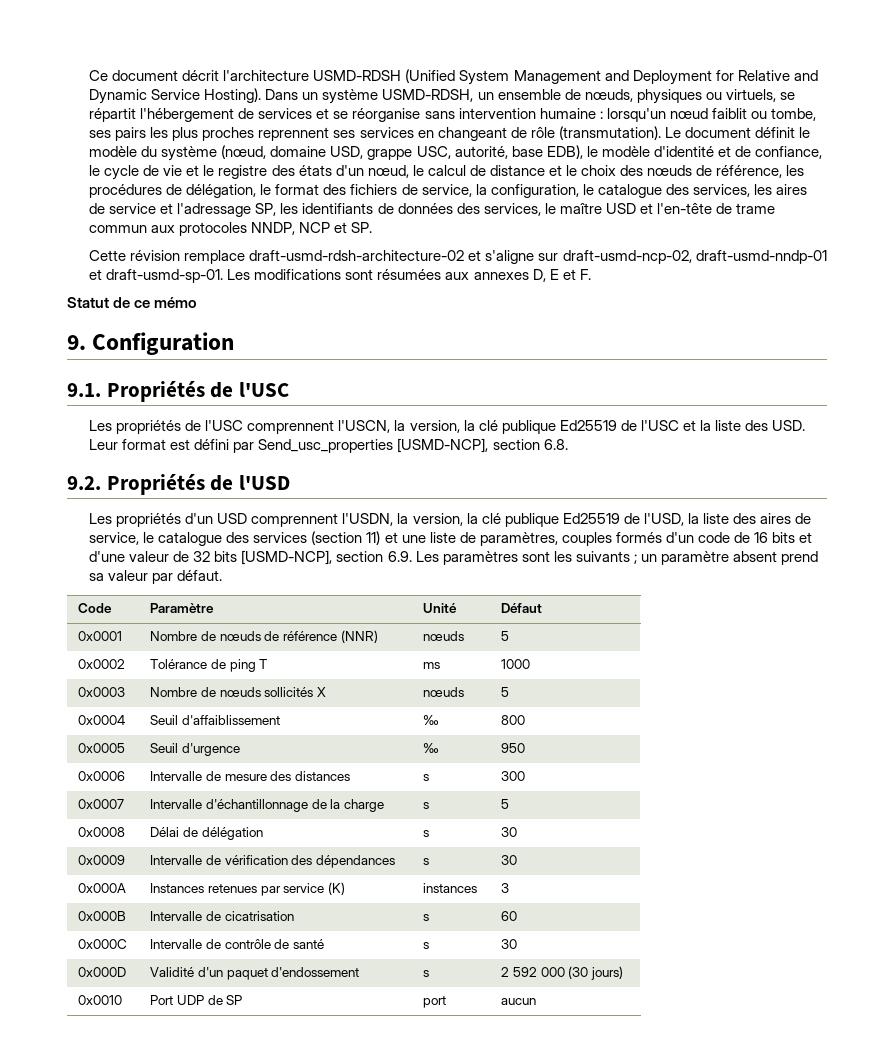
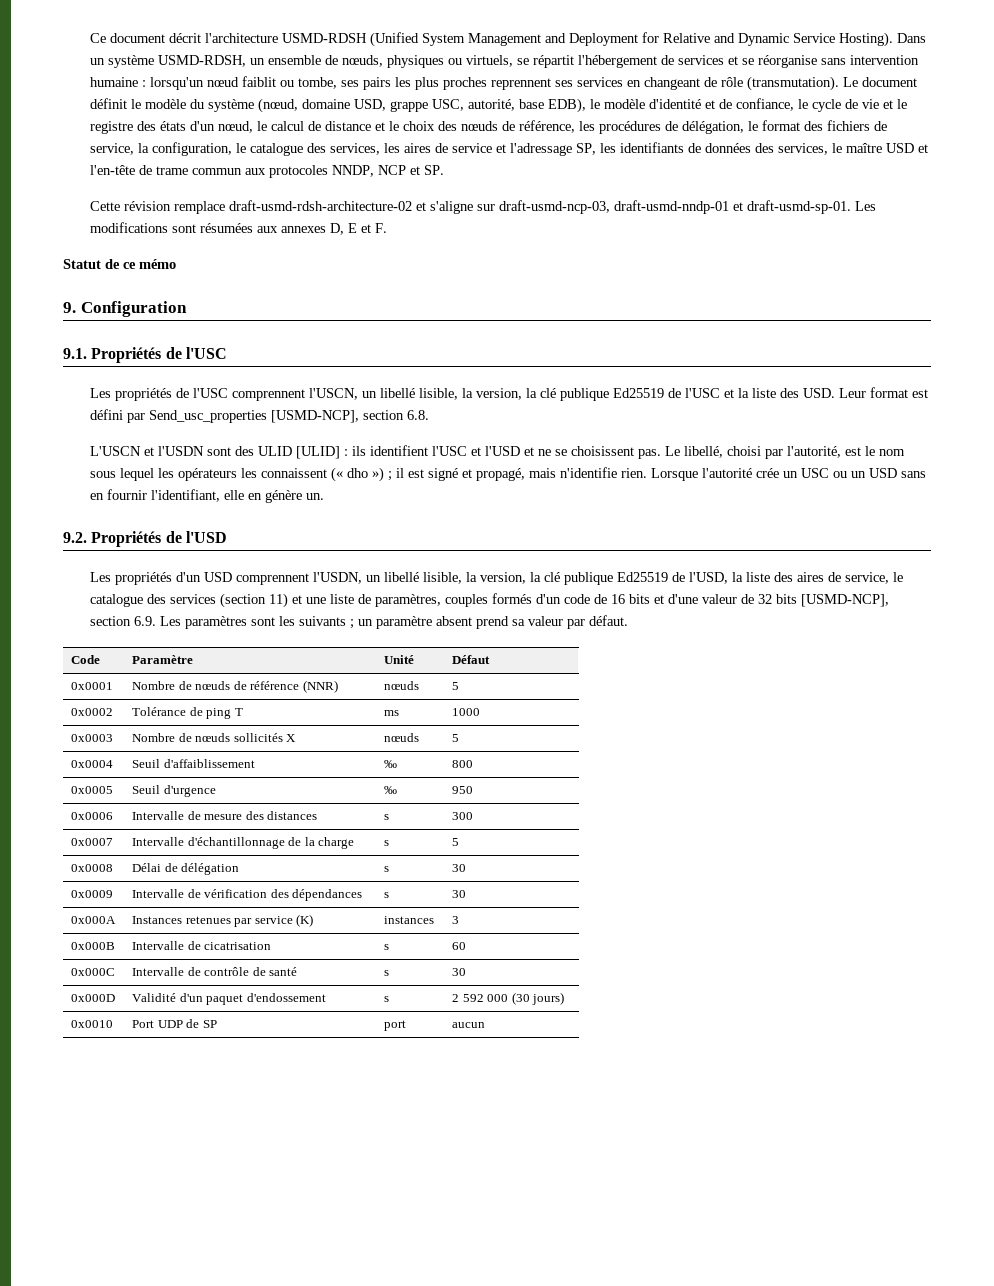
- Cette révision remplace draft-usmd-rdsh-architecture-02 et s'aligne sur draft-usmd-ncp-02, draft-usmd-nndp-01 et draft-usmd-sp-01.
+ Cette révision remplace draft-usmd-rdsh-architecture-02 et s'aligne sur draft-usmd-ncp-03, draft-usmd-nndp-01 et draft-usmd-sp-01.
- Les propriétés de l'USC comprennent l'USCN, la version, la clé publique Ed25519 de l'USC et la liste des USD. Leur format est défini par Send_usc_properties [USMD-NCP], section 6.8.
+ Les propriétés de l'USC comprennent l'USCN, un libellé lisible, la version, la clé publique Ed25519 de l'USC et la liste des USD. Leur format est défini par Send_usc_properties [USMD-NCP], section 6.8.
+ L'USCN et l'USDN sont des ULID [ULID] : ils identifient l'USC et l'USD et ne se choisissent pas. Le libellé, choisi par l'autorité, est le nom sous lequel les opérateurs les connaissent (« dho ») ; il est signé et propagé, mais n'identifie rien. Lorsque l'autorité crée un USC ou un USD sans en fournir l'identifiant, elle en génère un.
- Les propriétés d'un USD comprennent l'USDN, la version, la clé publique Ed25519 de l'USD, la liste des aires de service, le catalogue des services (section 11) et une liste de paramètres, couples formés d'un code de 16 bits et d'une valeur de 32 bits [USMD-NCP], section 6.9. Les paramètres sont les suivants ;
+ Les propriétés d'un USD comprennent l'USDN, un libellé lisible, la version, la clé publique Ed25519 de l'USD, la liste des aires de service, le catalogue des services (section 11) et une liste de paramètres, couples formés d'un code de 16 bits et d'une valeur de 32 bits [USMD-NCP], section 6.9. Les paramètres sont les suivants ;

